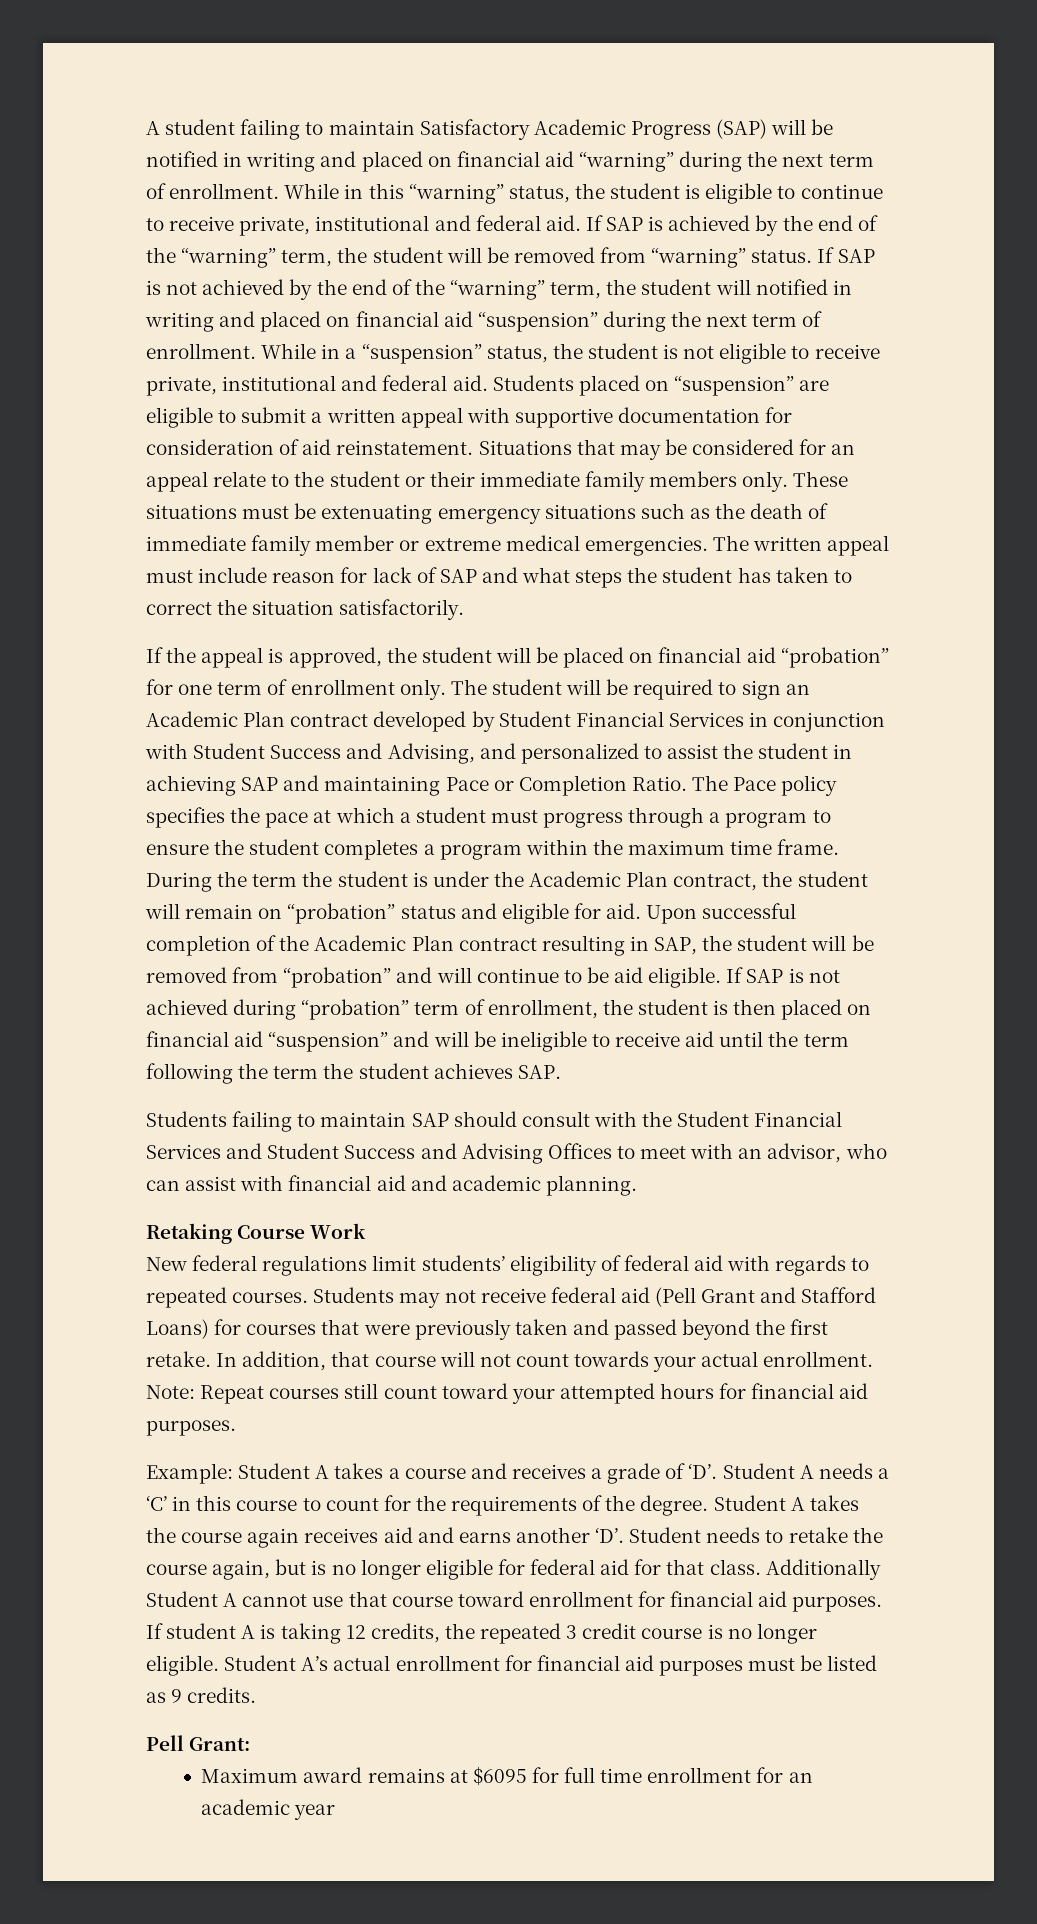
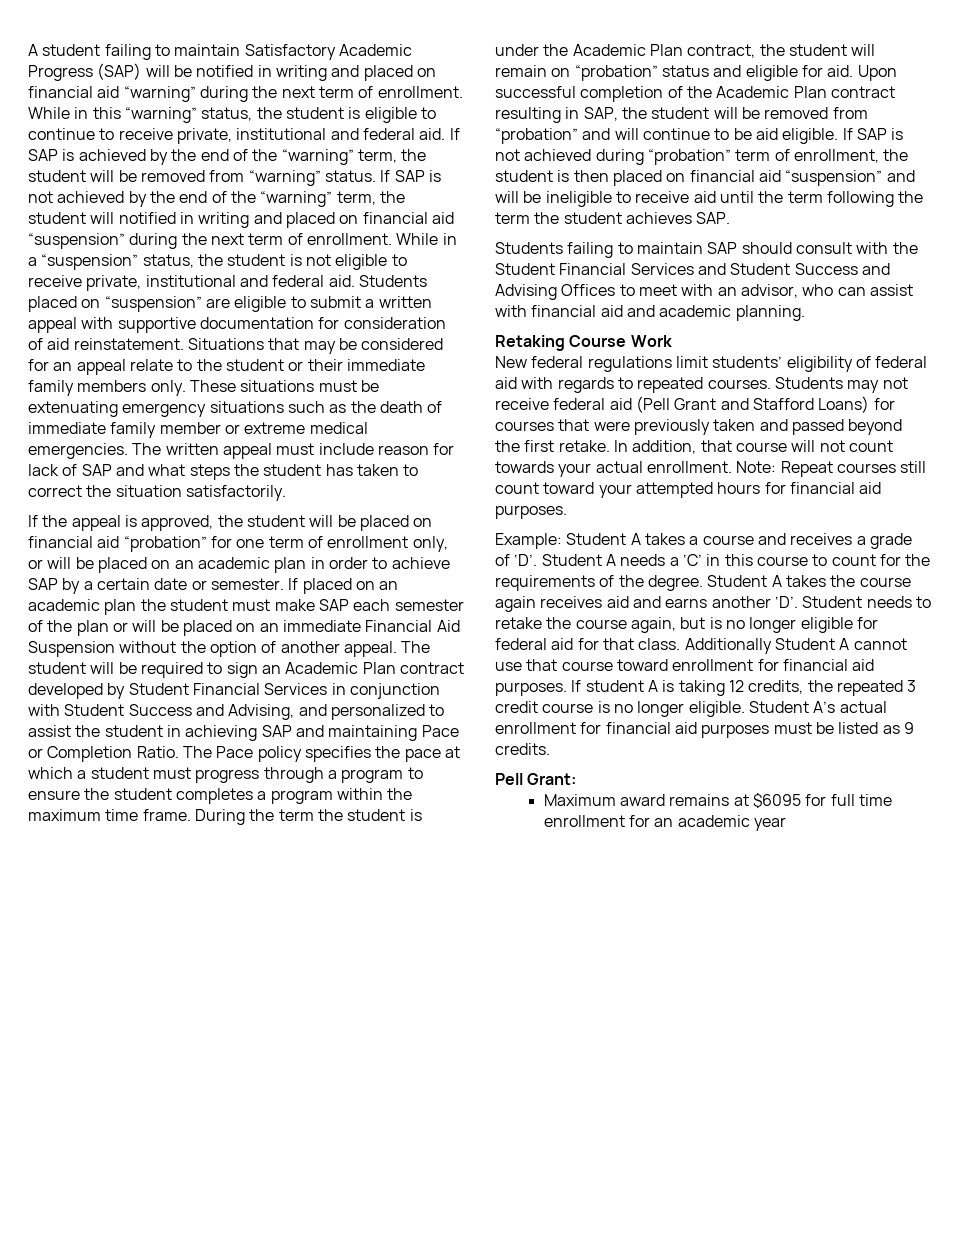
- If the appeal is approved, the student will be placed on financial aid “probation” for one term of enrollment only.
+ If the appeal is approved, the student will be placed on financial aid “probation” for one term of enrollment only, or will be placed on an academic plan in order to achieve SAP by a certain date or semester. If placed on an academic plan the student must make SAP each semester of the plan or will be placed on an immediate Financial Aid Suspension without the option of another appeal.

